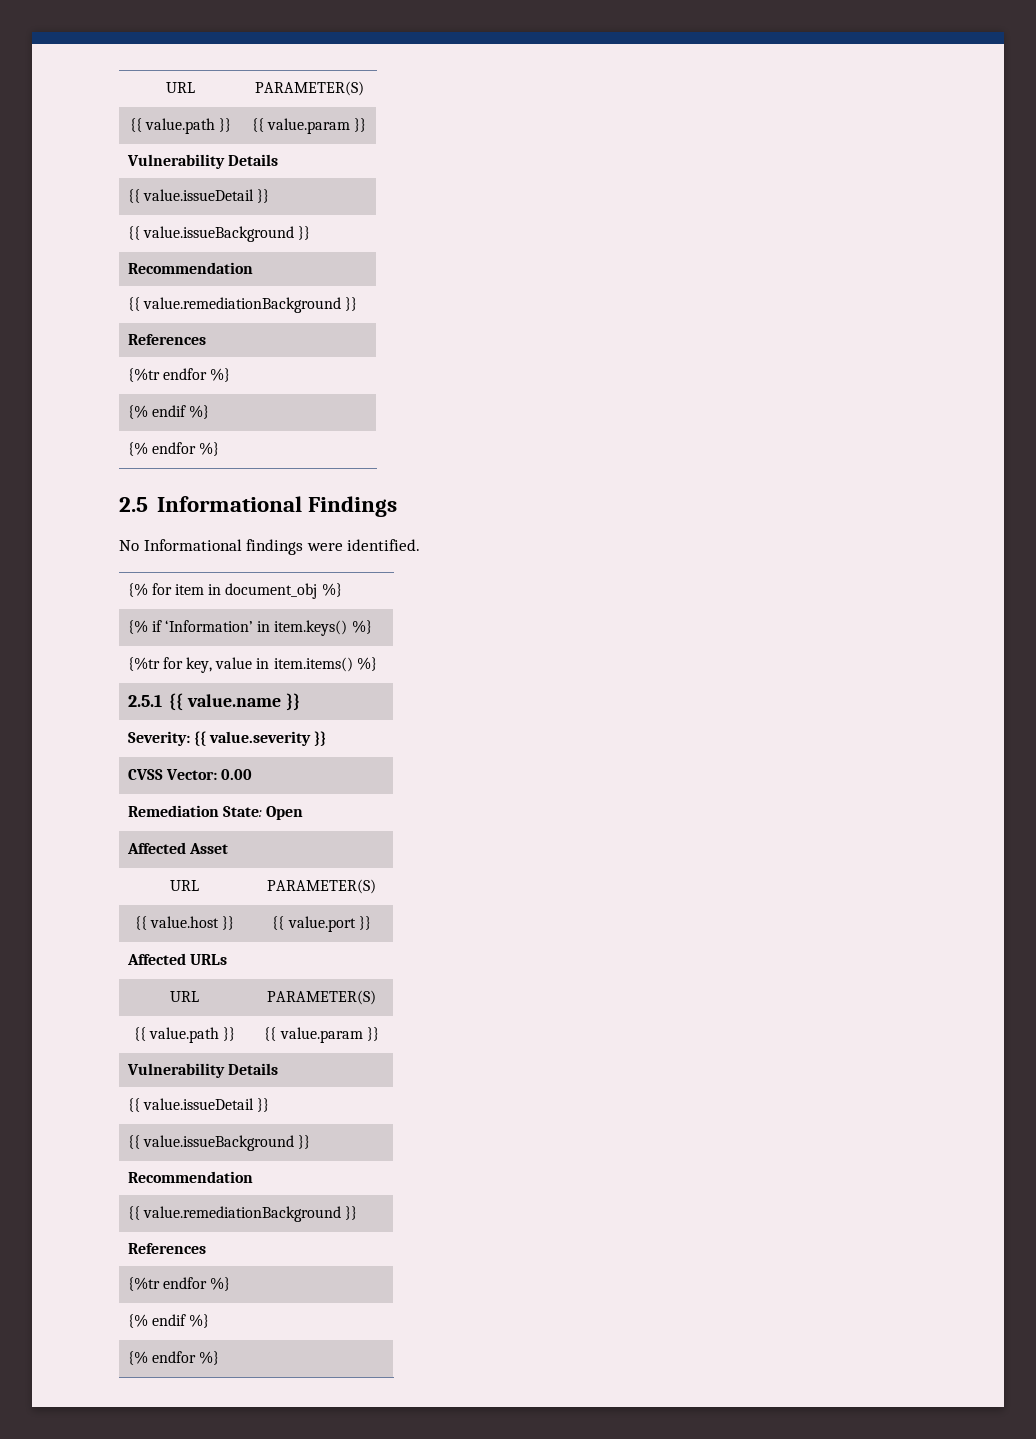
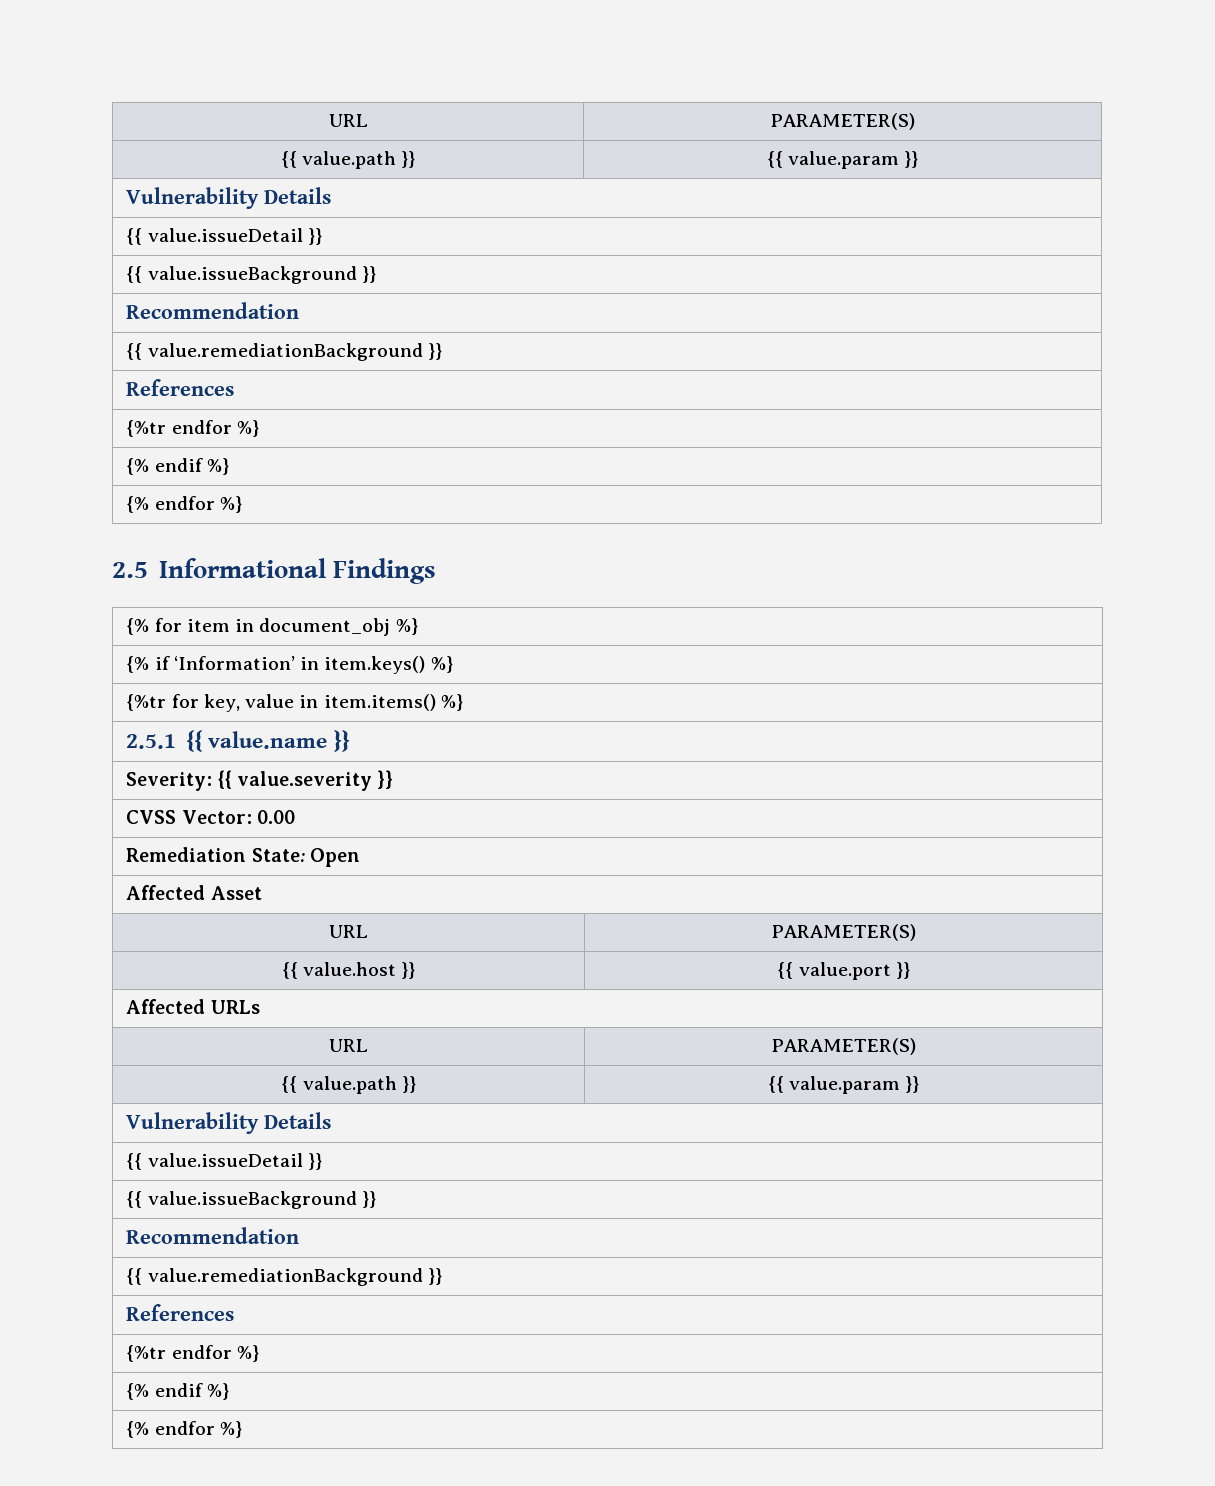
- No Informational findings were identified.

